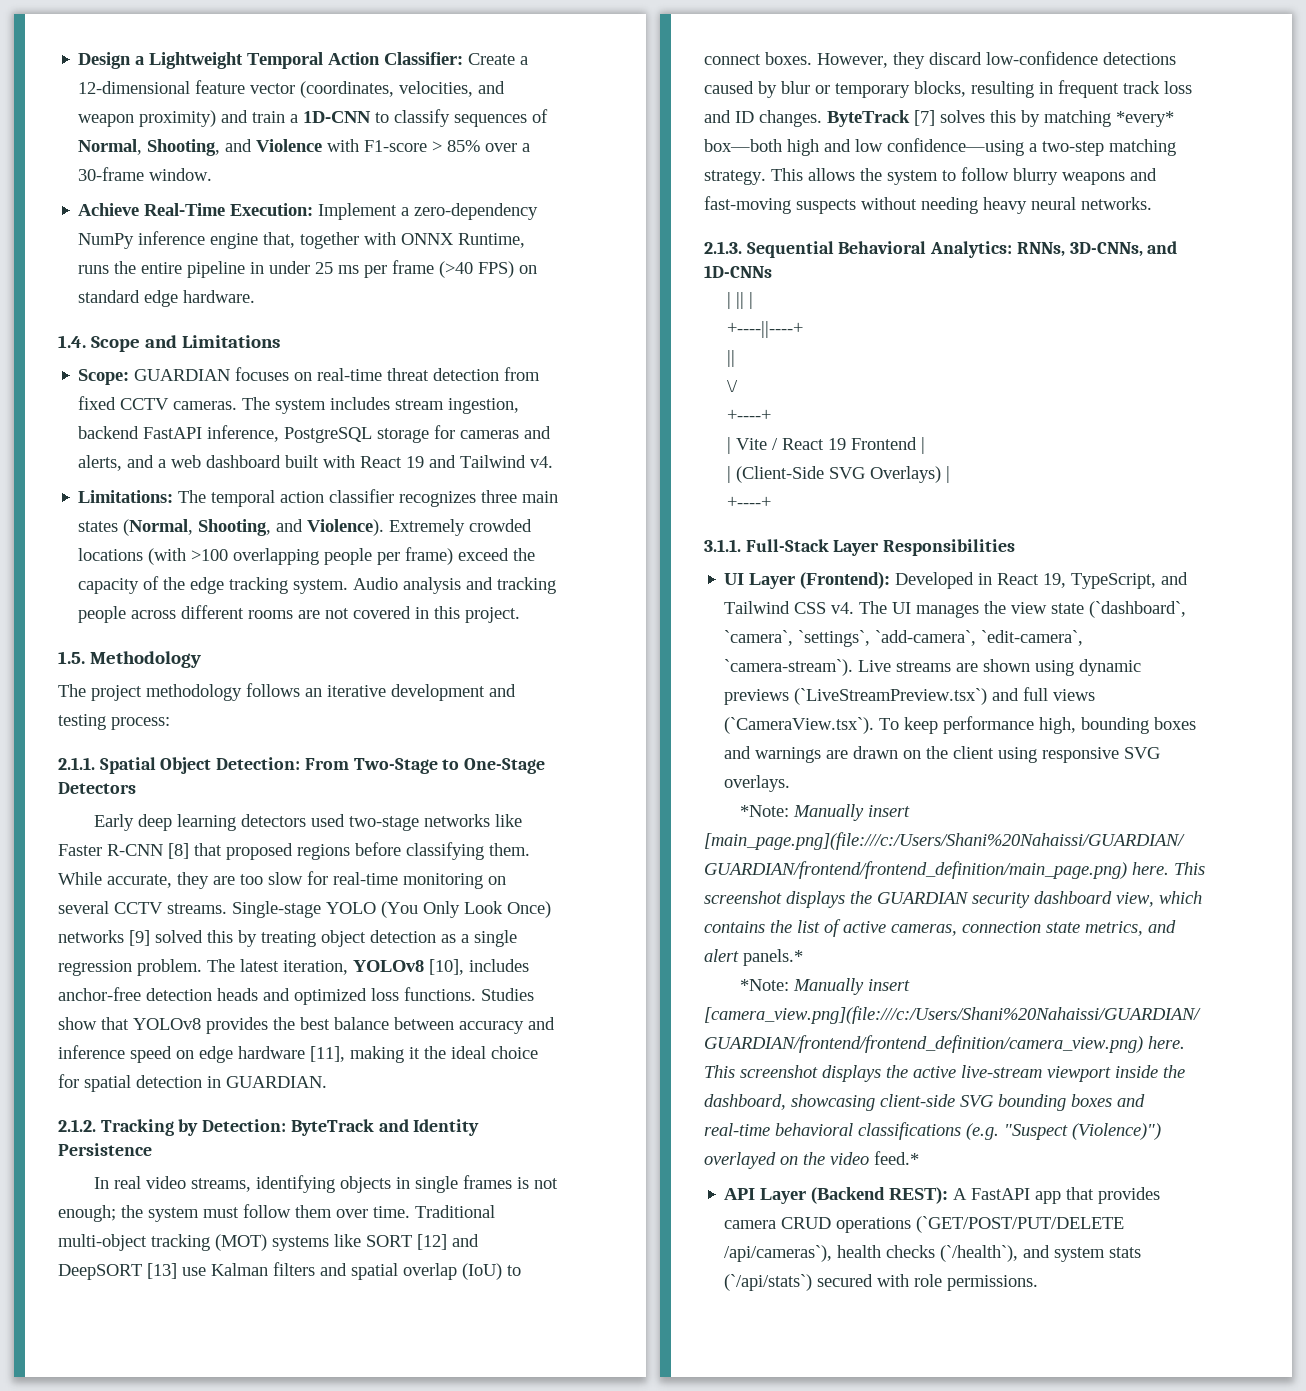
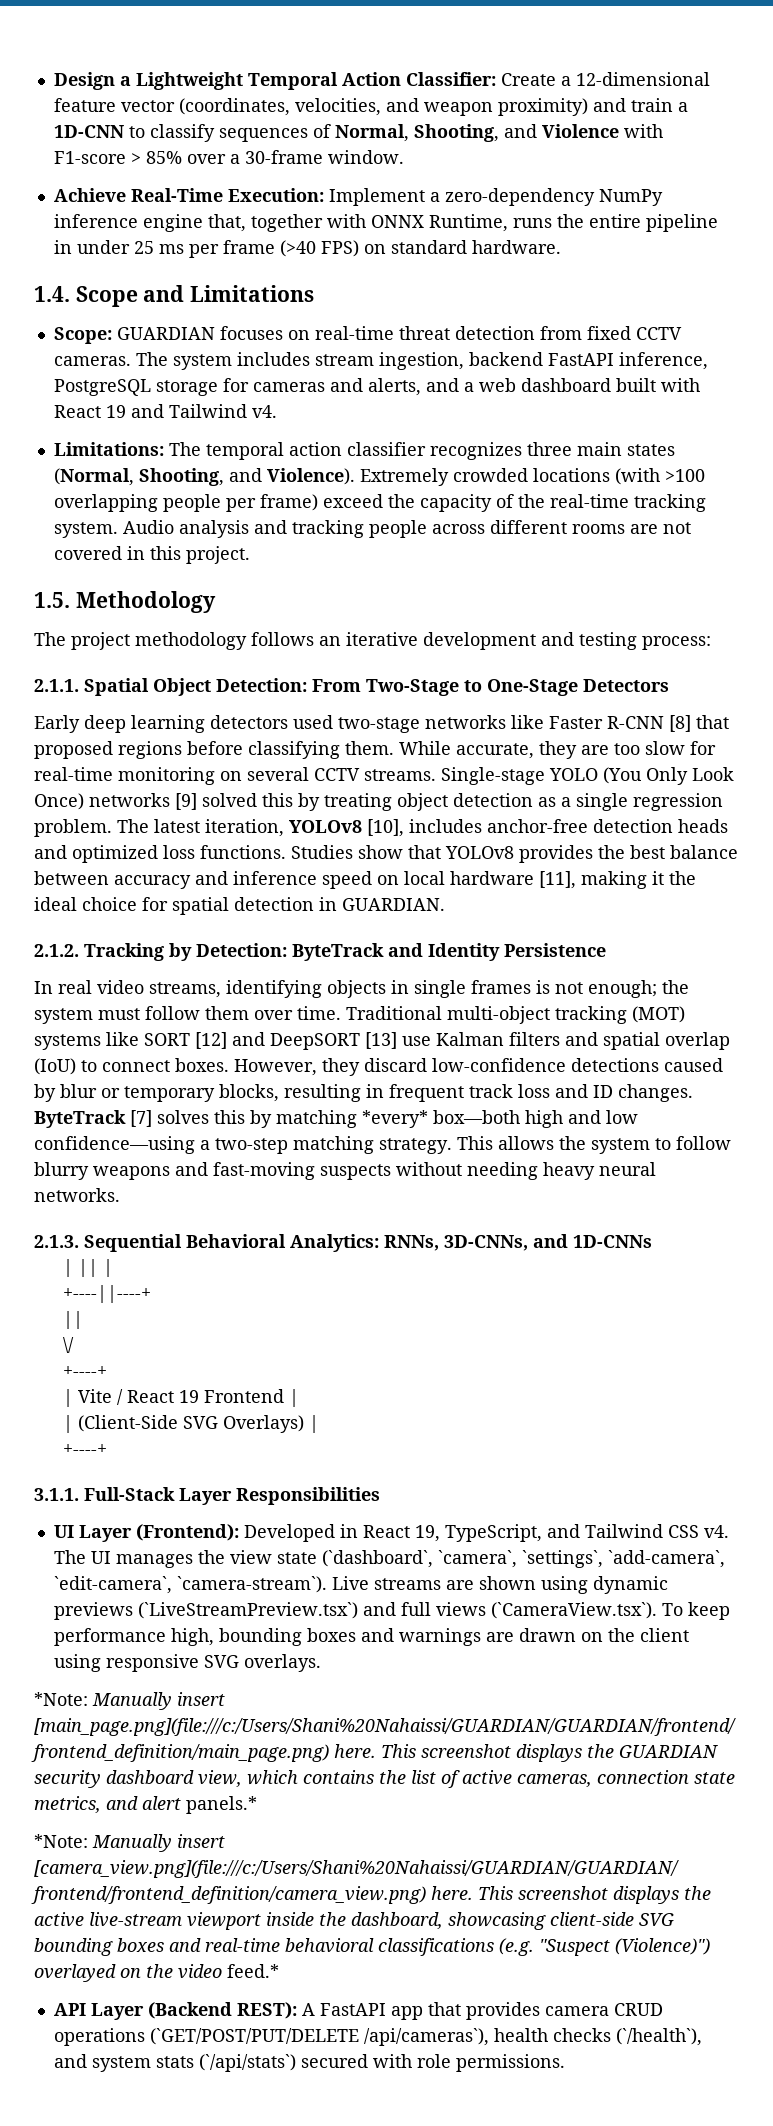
- Achieve Real-Time Execution: Implement a zero-dependency NumPy inference engine that, together with ONNX Runtime, runs the entire pipeline in under 25 ms per frame (>40 FPS) on standard edge hardware.
+ Achieve Real-Time Execution: Implement a zero-dependency NumPy inference engine that, together with ONNX Runtime, runs the entire pipeline in under 25 ms per frame (>40 FPS) on standard hardware.
- Extremely crowded locations (with >100 overlapping people per frame) exceed the capacity of the edge tracking system.
+ Extremely crowded locations (with >100 overlapping people per frame) exceed the capacity of the real-time tracking system.
- Studies show that YOLOv8 provides the best balance between accuracy and inference speed on edge hardware [11], making it the ideal choice for spatial detection in GUARDIAN.
+ Studies show that YOLOv8 provides the best balance between accuracy and inference speed on local hardware [11], making it the ideal choice for spatial detection in GUARDIAN.

